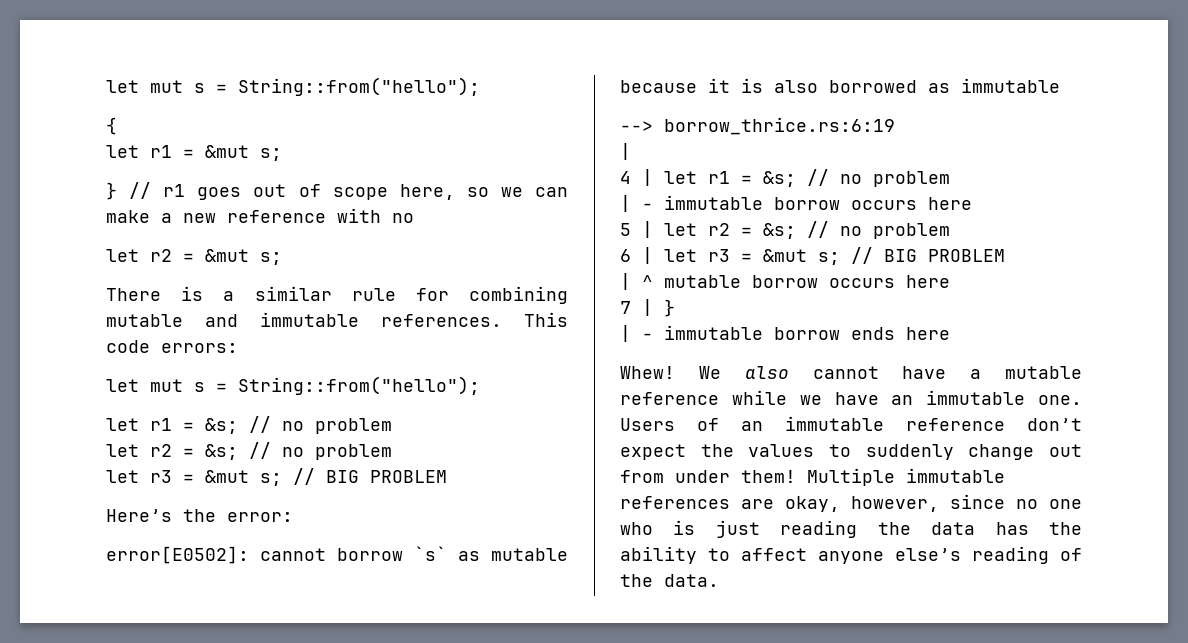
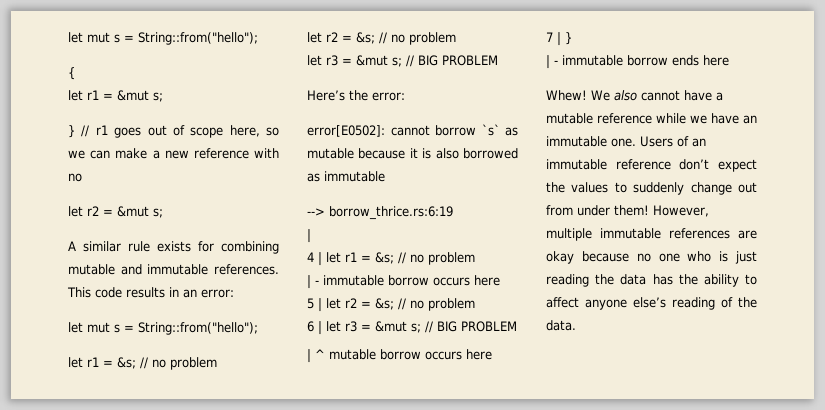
- There is a similar rule for combining mutable and immutable references.
+ A similar rule exists for combining mutable and immutable references.
- This code errors:
+ This code results in an error:
- Multiple immutable references are okay, however, since no one who is just reading the data has the ability to affect anyone else’s reading of the data.
+ However, multiple immutable references are okay because no one who is just reading the data has the ability to affect anyone else’s reading of the data.

